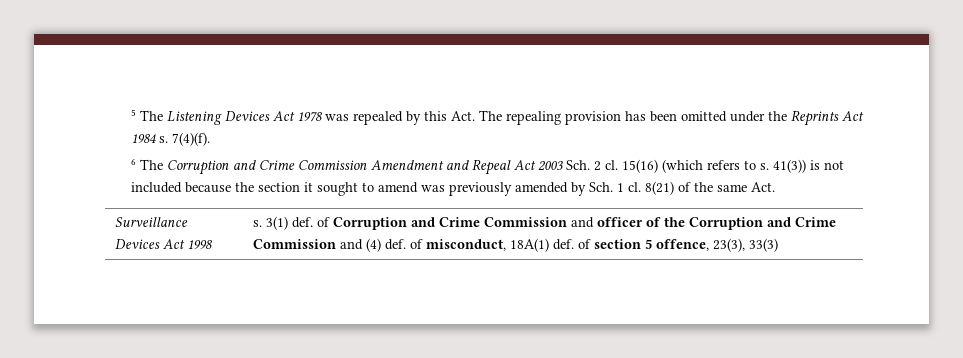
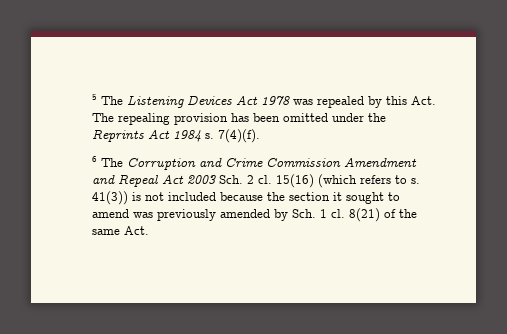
- Surveillance Devices Act 1998 | s. 3(1) def. of Corruption and Crime Commission and officer of the Corruption and Crime Commission and (4) def. of misconduct, 18A(1) def. of section 5 offence, 23(3), 33(3)

